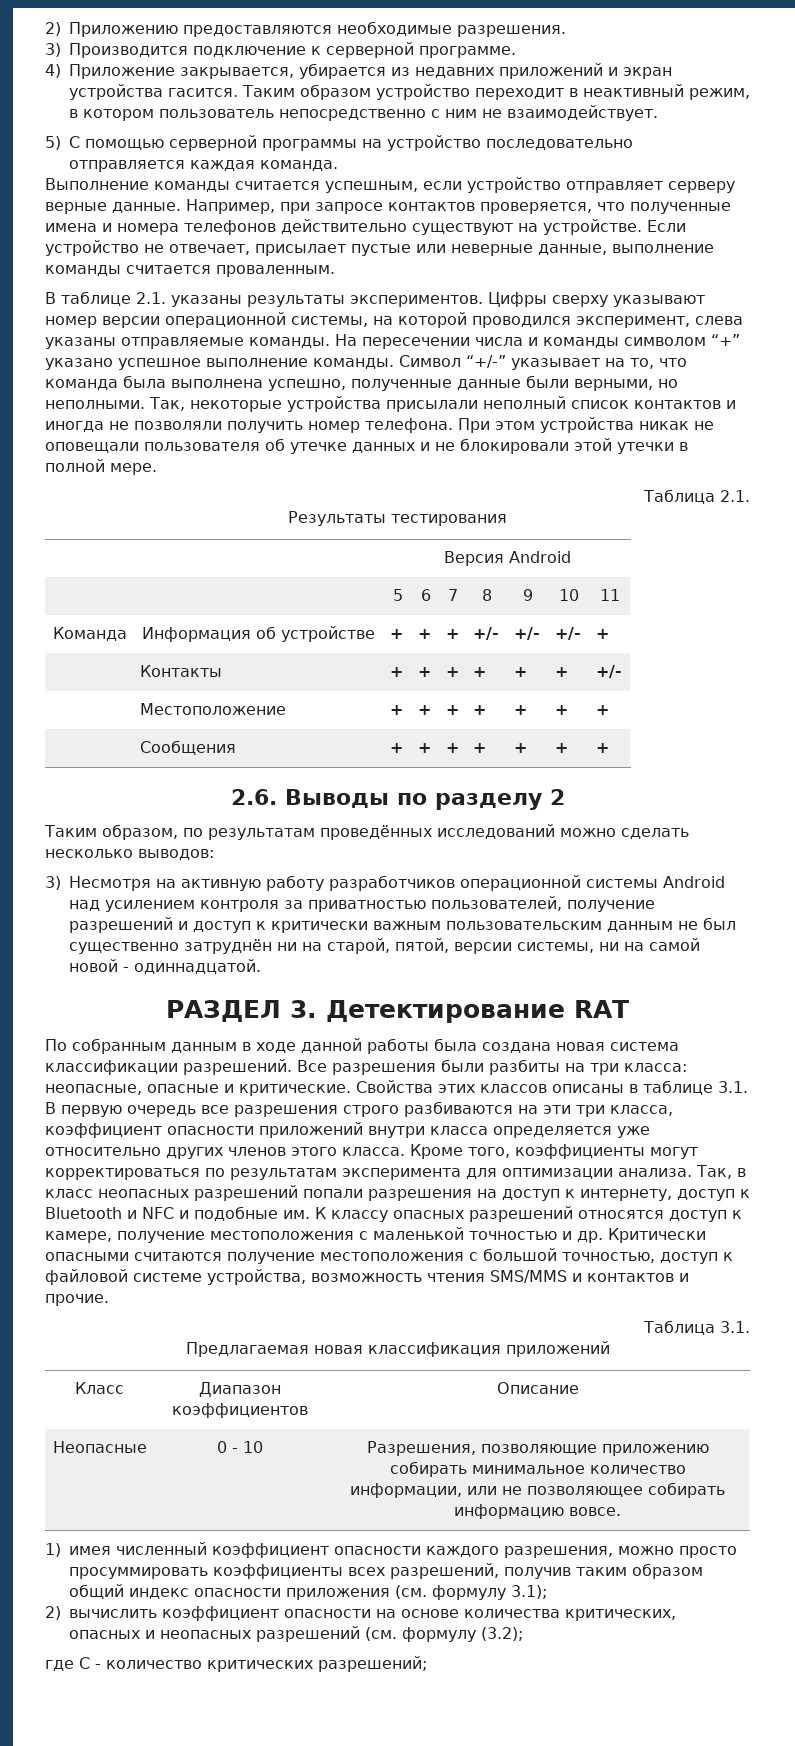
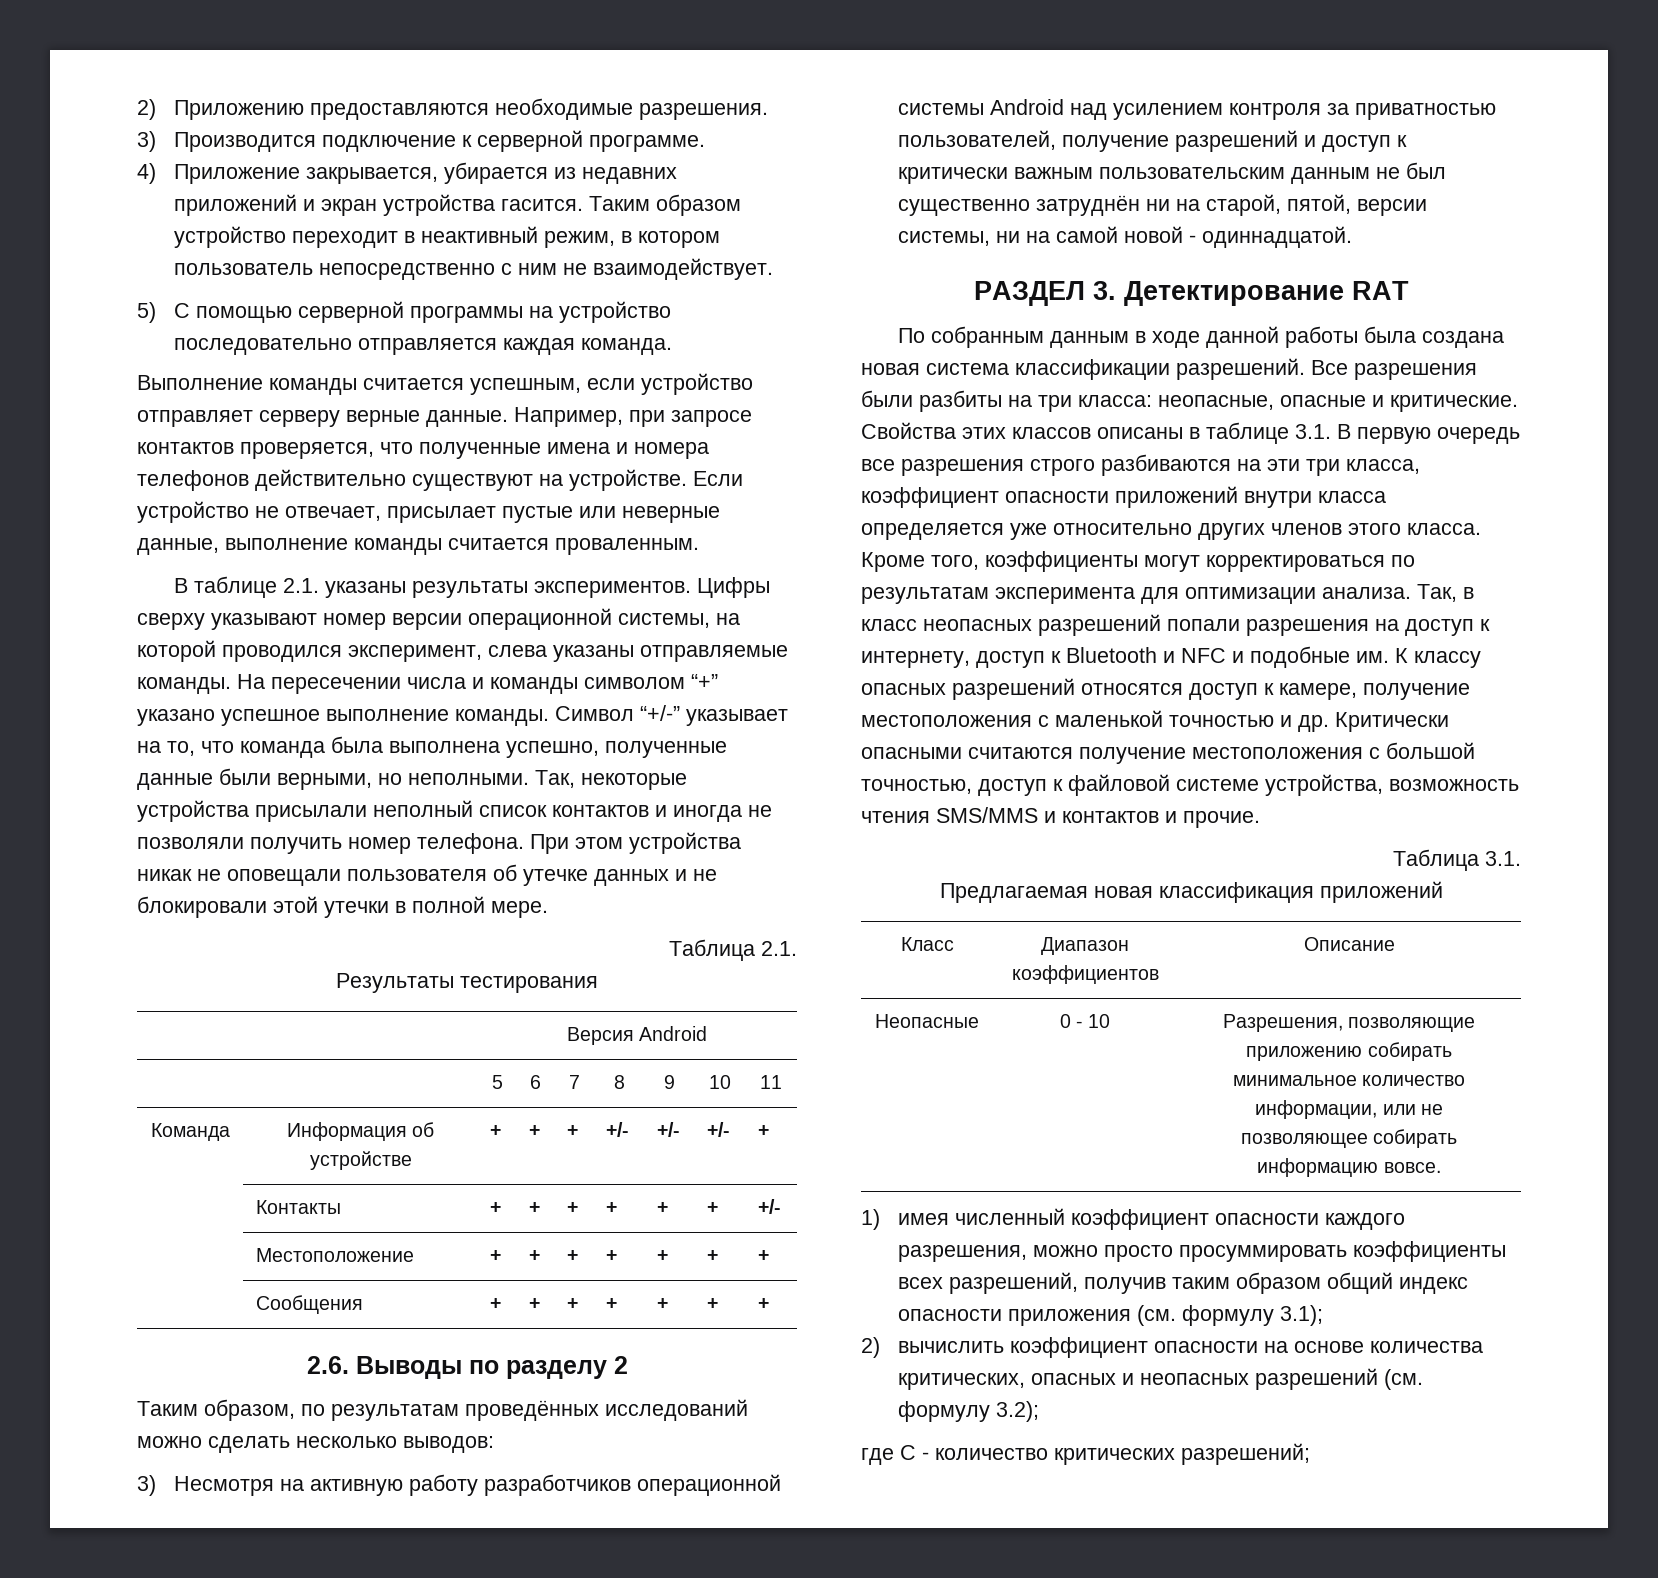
- 2) вычислить коэффициент опасности на основе количества критических, опасных и неопасных разрешений (см. формулу (3.2);
+ 2) вычислить коэффициент опасности на основе количества критических, опасных и неопасных разрешений (см. формулу 3.2);

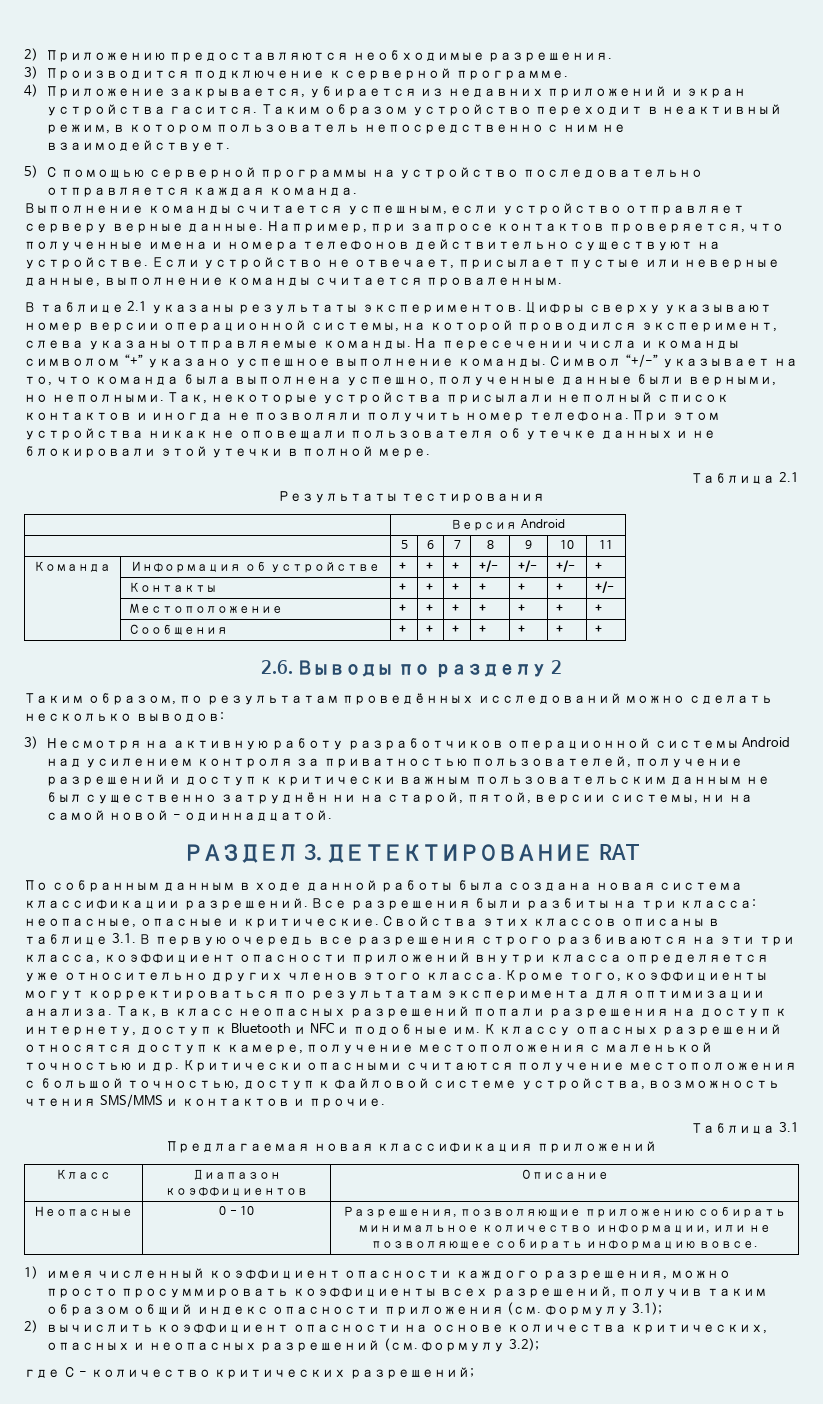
- В таблице 2.1. указаны результаты экспериментов.
+ В таблице 2.1 указаны результаты экспериментов.
- Таблица 2.1.
+ Таблица 2.1
- РАЗДЕЛ 3. Детектирование RAT
+ РАЗДЕЛ 3. ДЕТЕКТИРОВАНИЕ RAT
- Таблица 3.1.
+ Таблица 3.1

